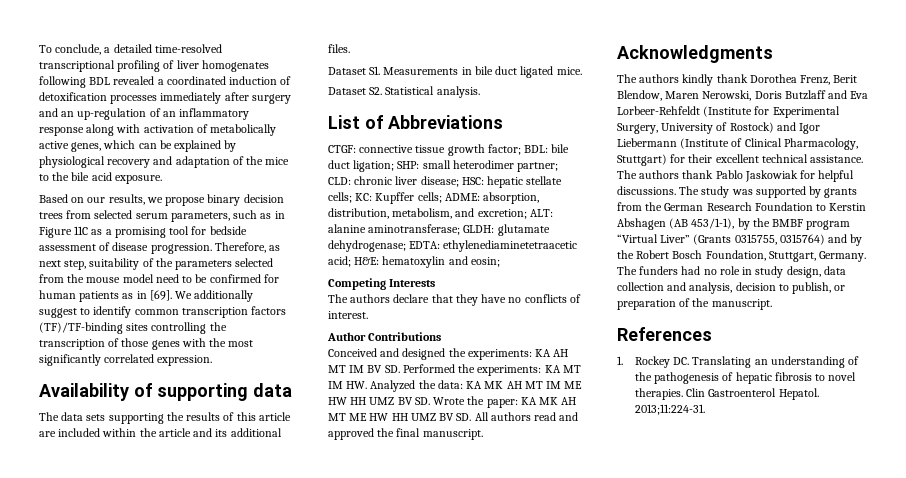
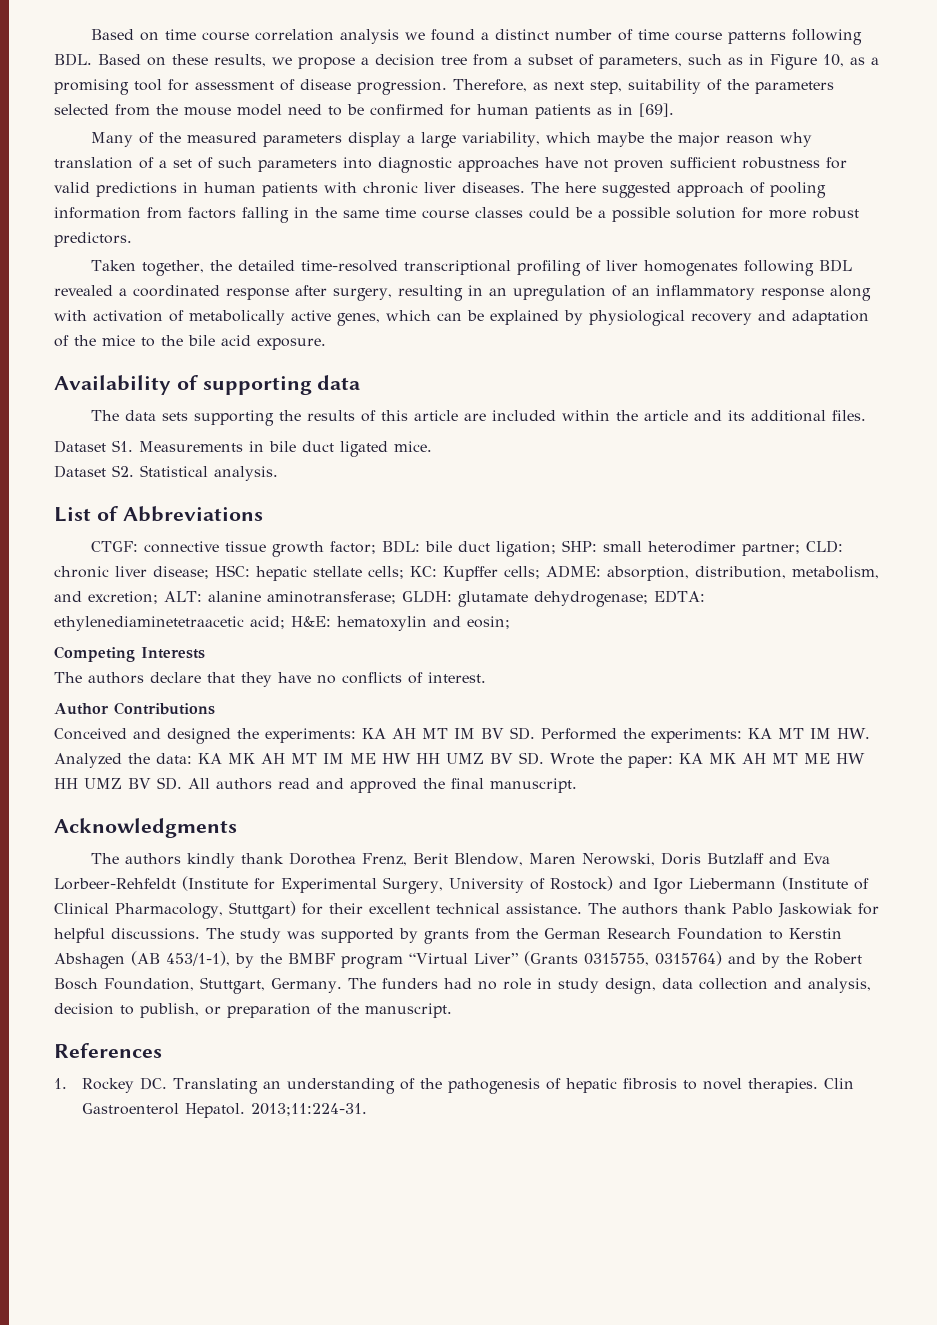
- To conclude, a detailed time-resolved transcriptional profiling of liver homogenates following BDL revealed a coordinated induction of detoxification processes immediately after surgery and an up-regulation of an inflammatory response along with activation of metabolically active genes, which can be explained by physiological recovery and adaptation of the mice to the bile acid exposure.
+ Based on time course correlation analysis we found a distinct number of time course patterns following BDL. Based on these results, we propose a decision tree from a subset of parameters, such as in Figure 10, as a promising tool for assessment of disease progression. Therefore, as next step, suitability of the parameters selected from the mouse model need to be confirmed for human patients as in [69].
+ Many of the measured parameters display a large variability, which maybe the major reason why translation of a set of such parameters into diagnostic approaches have not proven sufficient robustness for valid predictions in human patients with chronic liver diseases. The here suggested approach of pooling information from factors falling in the same time course classes could be a possible solution for more robust predictors.
+ Taken together, the detailed time-resolved transcriptional profiling of liver homogenates following BDL revealed a coordinated response after surgery, resulting in an upregulation of an inflammatory response along with activation of metabolically active genes, which can be explained by physiological recovery and adaptation of the mice to the bile acid exposure.
- Based on our results, we propose binary decision trees from selected serum parameters, such as in Figure 11C as a promising tool for bedside assessment of disease progression. Therefore, as next step, suitability of the parameters selected from the mouse model need to be confirmed for human patients as in [69]. We additionally suggest to identify common transcription factors (TF)/TF-binding sites controlling the transcription of those genes with the most significantly correlated expression.

